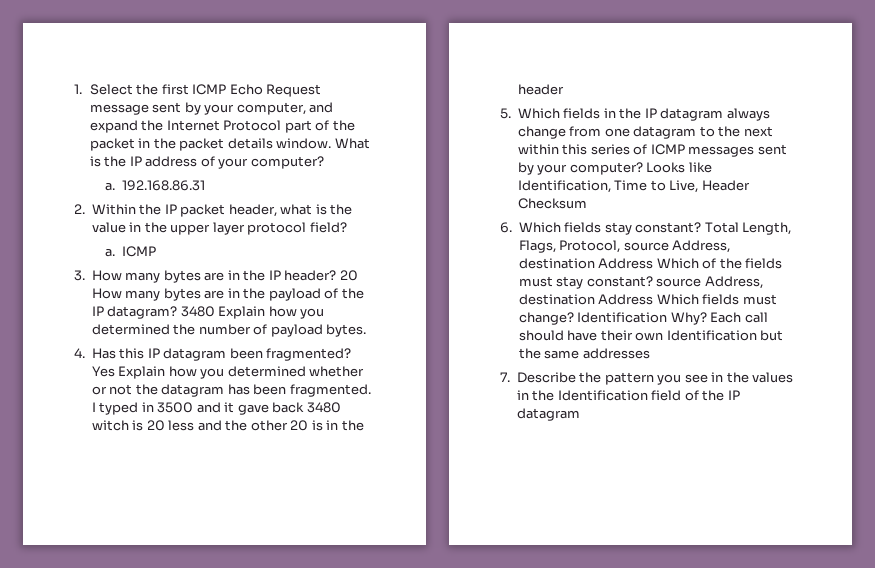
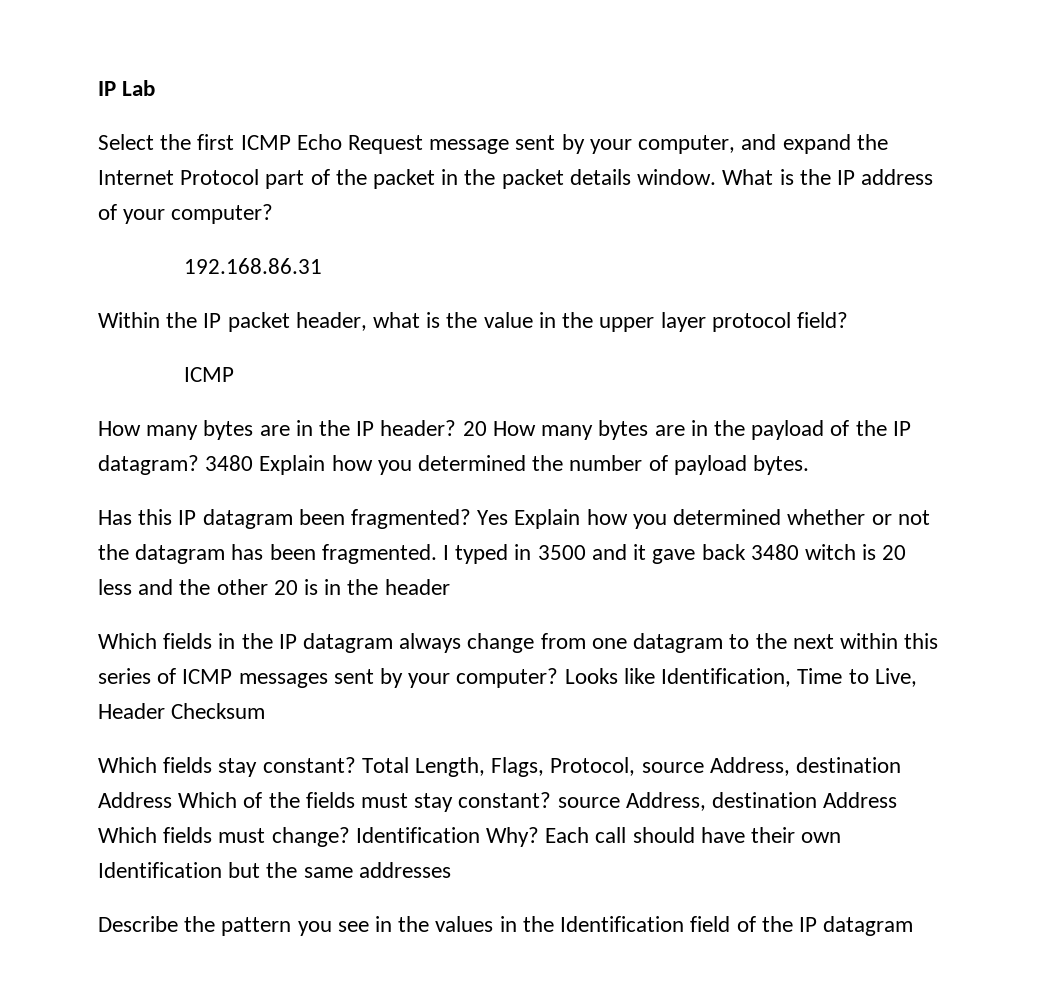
- 1. Select the first ICMP Echo Request message sent by your computer, and expand the Internet Protocol part of the packet in the packet details window.
+ IP Lab
+ Select the first ICMP Echo Request message sent by your computer, and expand the Internet Protocol part of the packet in the packet details window.
  What is the IP address of your computer?
- a. 192.168.86.31
+ 192.168.86.31
- 2. Within the IP packet header, what is the value in the upper layer protocol field?
- a. ICMP
+ Within the IP packet header, what is the value in the upper layer protocol field?
+ ICMP
- 3. How many bytes are in the IP header?
+ How many bytes are in the IP header?
- 4. Has this IP datagram been fragmented?
+ Has this IP datagram been fragmented?
- 5. Which fields in the IP datagram always change from one datagram to the next within this series of ICMP messages sent by your computer?
+ Which fields in the IP datagram always change from one datagram to the next within this series of ICMP messages sent by your computer?
- 6. Which fields stay constant?
+ Which fields stay constant?
- 7. Describe the pattern you see in the values in the Identification field of the IP datagram
+ Describe the pattern you see in the values in the Identification field of the IP datagram

